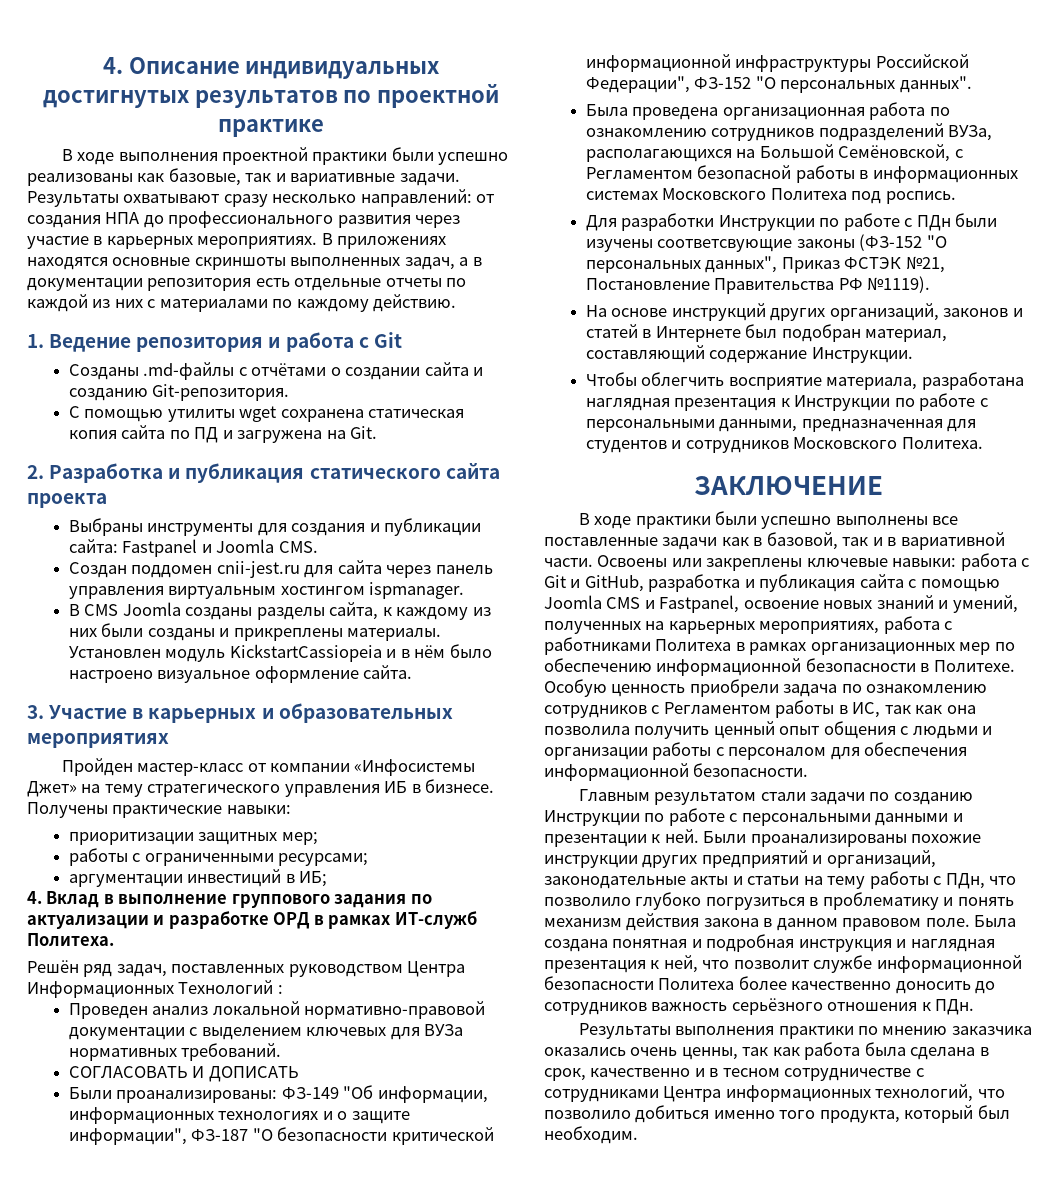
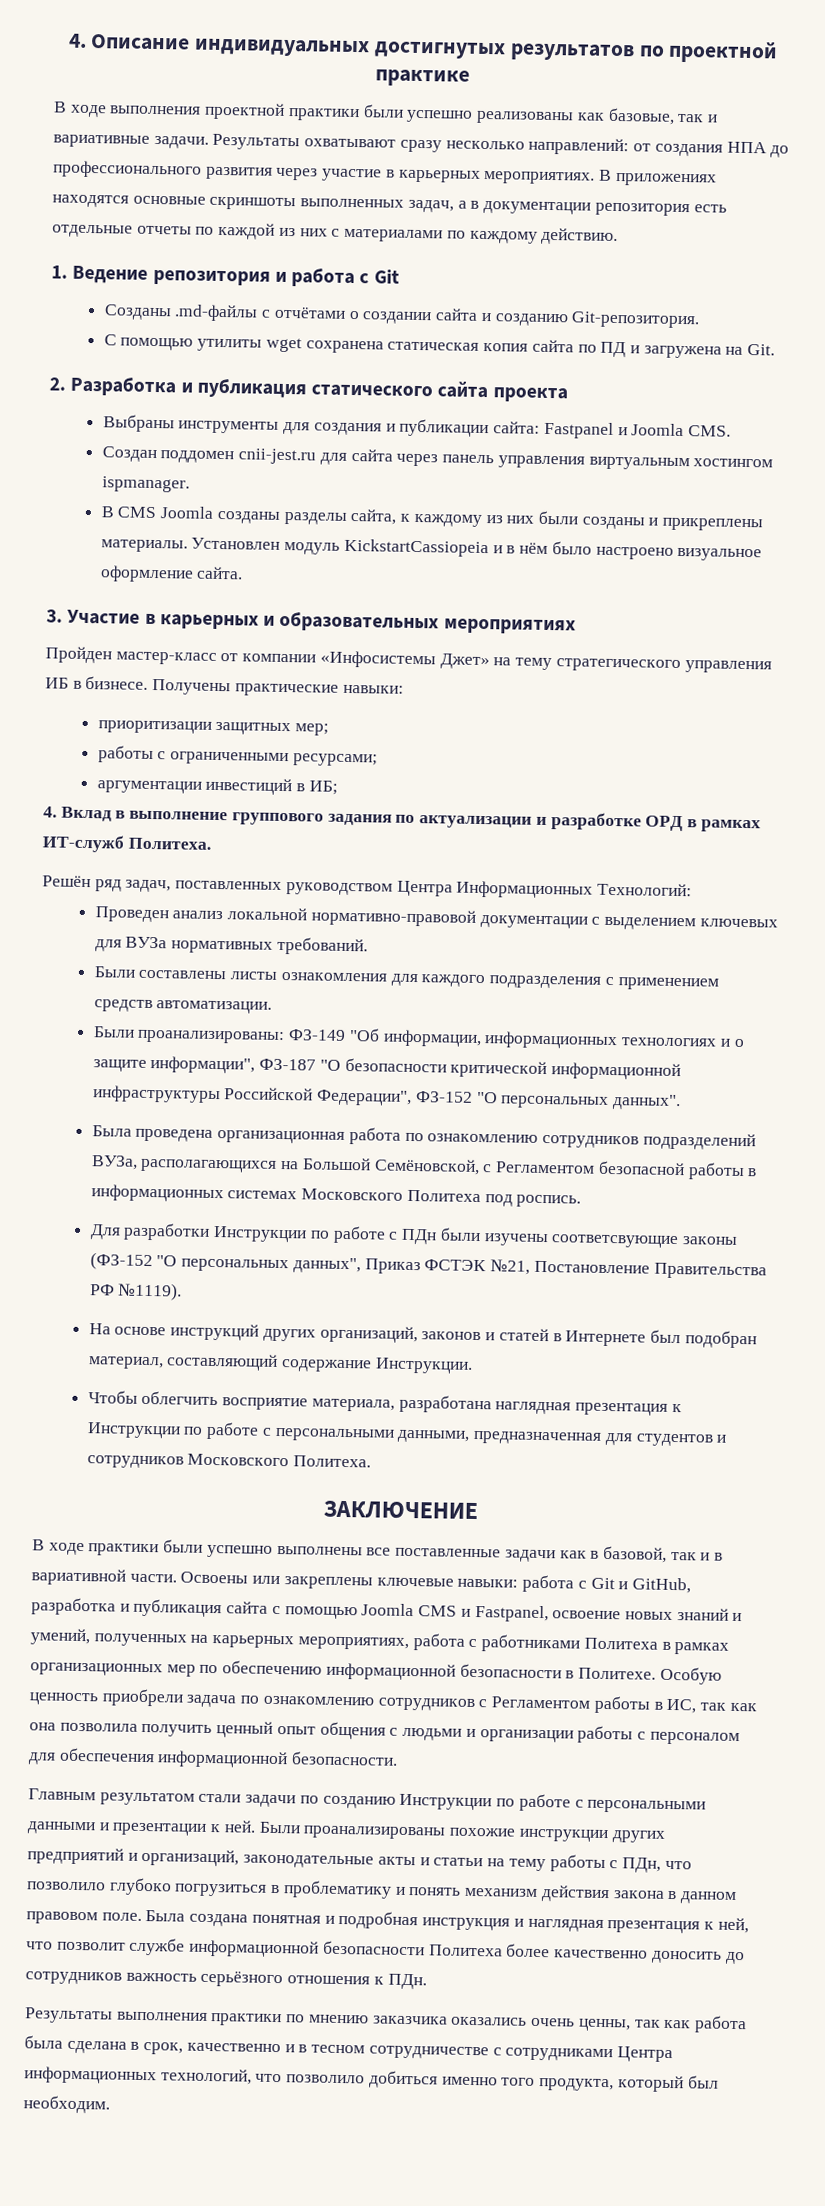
- Решён ряд задач, поставленных руководством Центра Информационных Технологий :
+ Решён ряд задач, поставленных руководством Центра Информационных Технологий:
- СОГЛАСОВАТЬ И ДОПИСАТЬ
+ Были составлены листы ознакомления для каждого подразделения с применением средств автоматизации.

